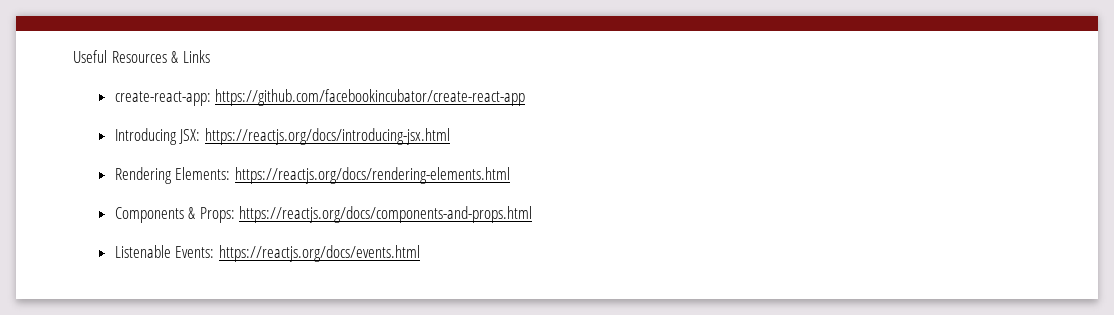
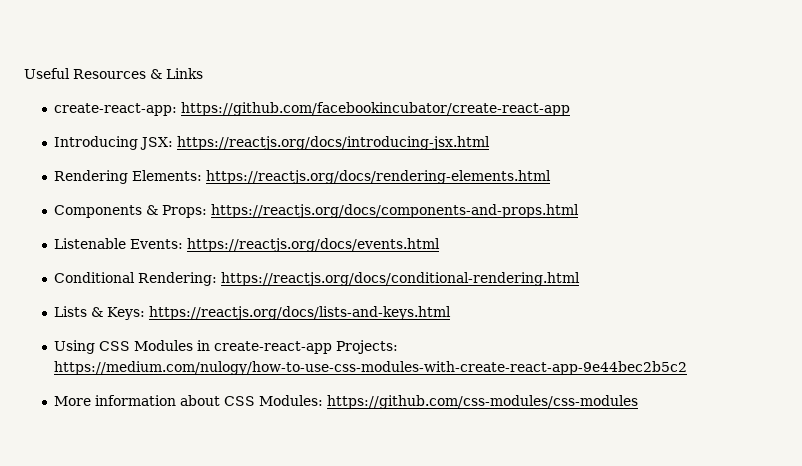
+ Conditional Rendering: https://reactjs.org/docs/conditional-rendering.html
+ Lists & Keys: https://reactjs.org/docs/lists-and-keys.html
+ Using CSS Modules in create-react-app Projects: https://medium.com/nulogy/how-to-use-css-modules-with-create-react-app-9e44bec2b5c2
+ More information about CSS Modules: https://github.com/css-modules/css-modules

